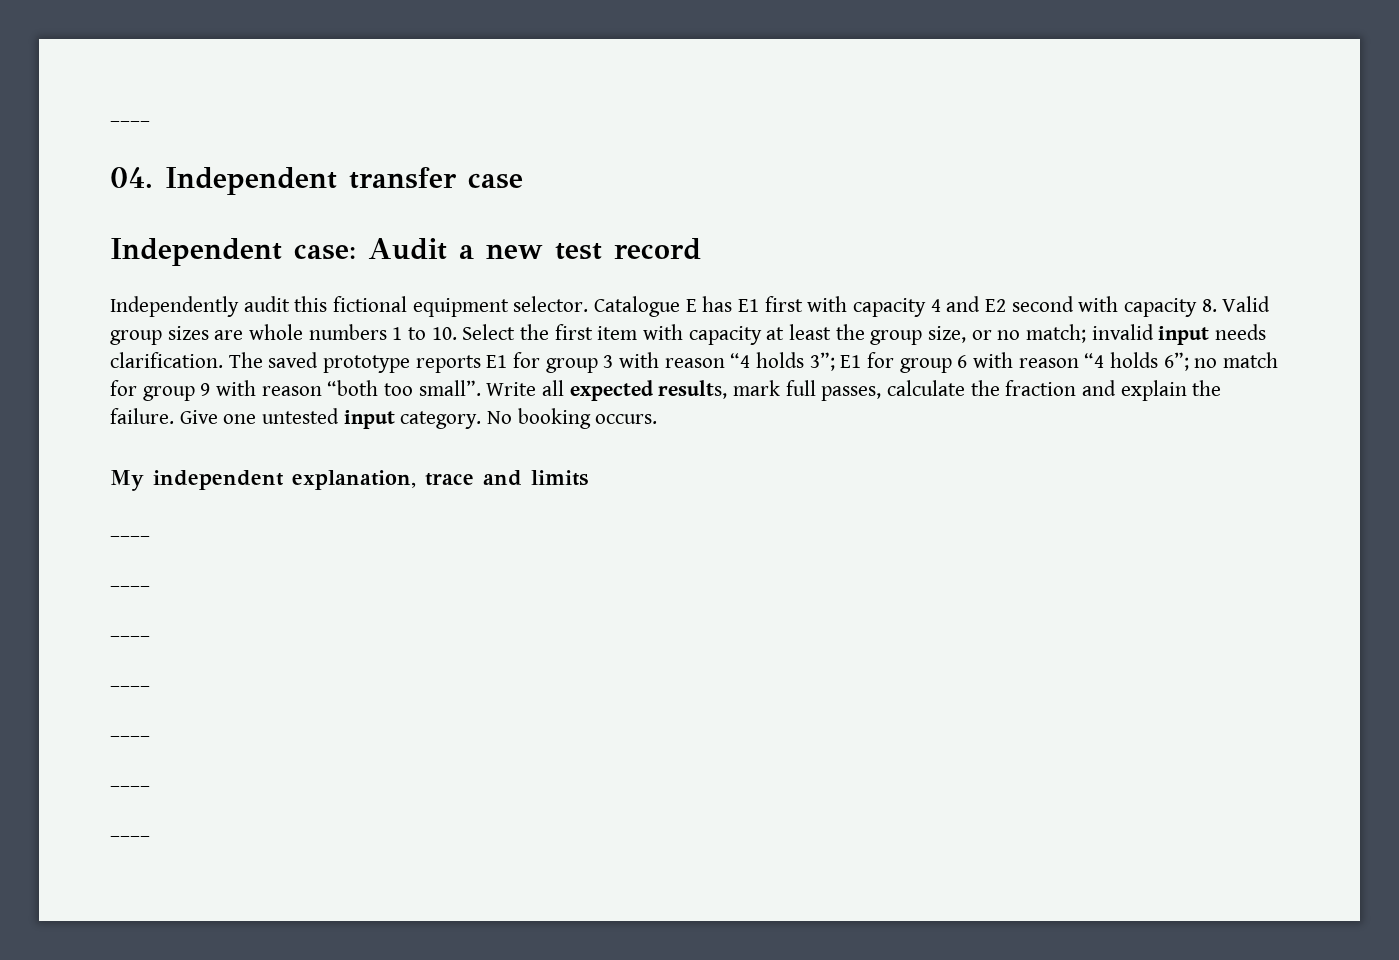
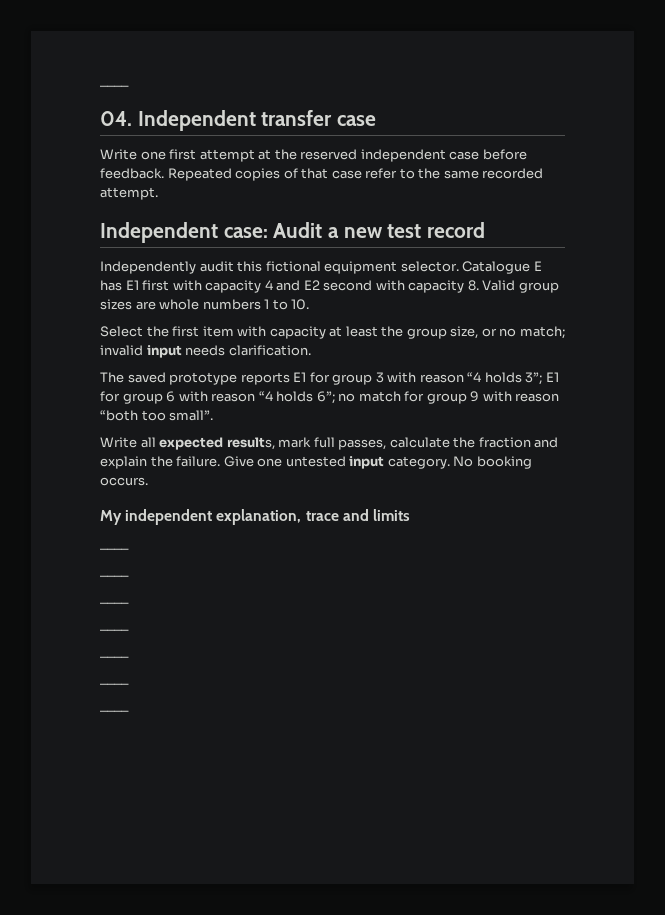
+ Write one first attempt at the reserved independent case before feedback. Repeated copies of that case refer to the same recorded attempt.
- Catalogue E has E1 first with capacity 4 and E2 second with capacity 8. Valid group sizes are whole numbers 1 to 10. Select the first item with capacity at least the group size, or no match;
+ Catalogue E has E1 first with capacity 4 and E2 second with capacity 8. Valid group sizes are whole numbers 1 to 10.
+ Select the first item with capacity at least the group size, or no match;
- invalid input needs clarification. The saved prototype reports E1 for group 3 with reason “4 holds 3”;
+ invalid input needs clarification.
+ The saved prototype reports E1 for group 3 with reason “4 holds 3”;
- no match for group 9 with reason “both too small”. Write all expected results, mark full passes, calculate the fraction and explain the failure.
+ no match for group 9 with reason “both too small”.
+ Write all expected results, mark full passes, calculate the fraction and explain the failure.

